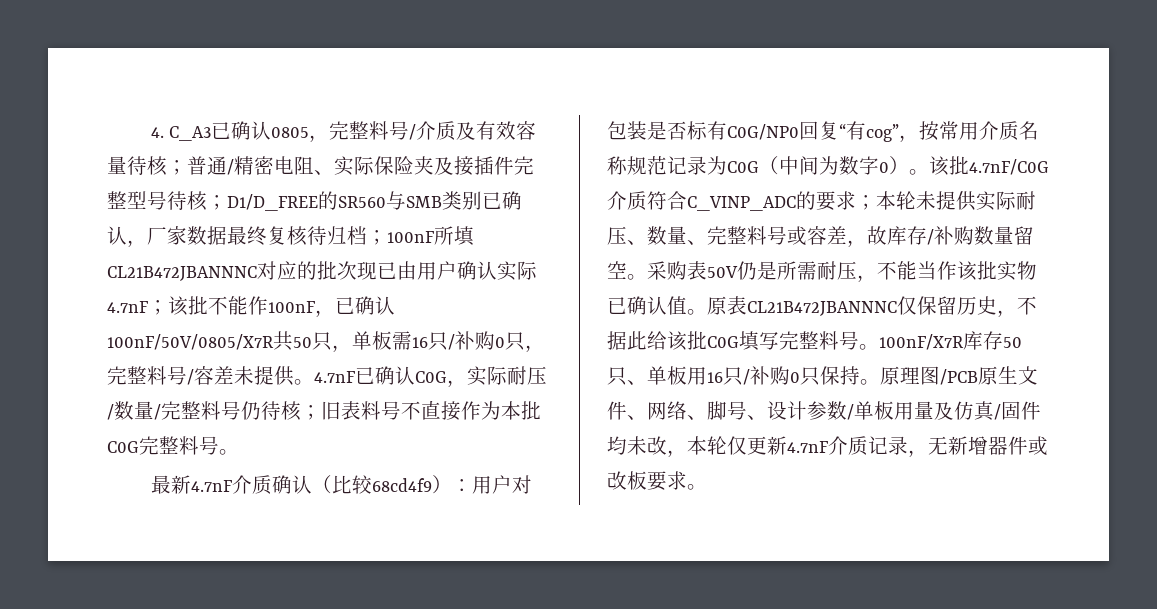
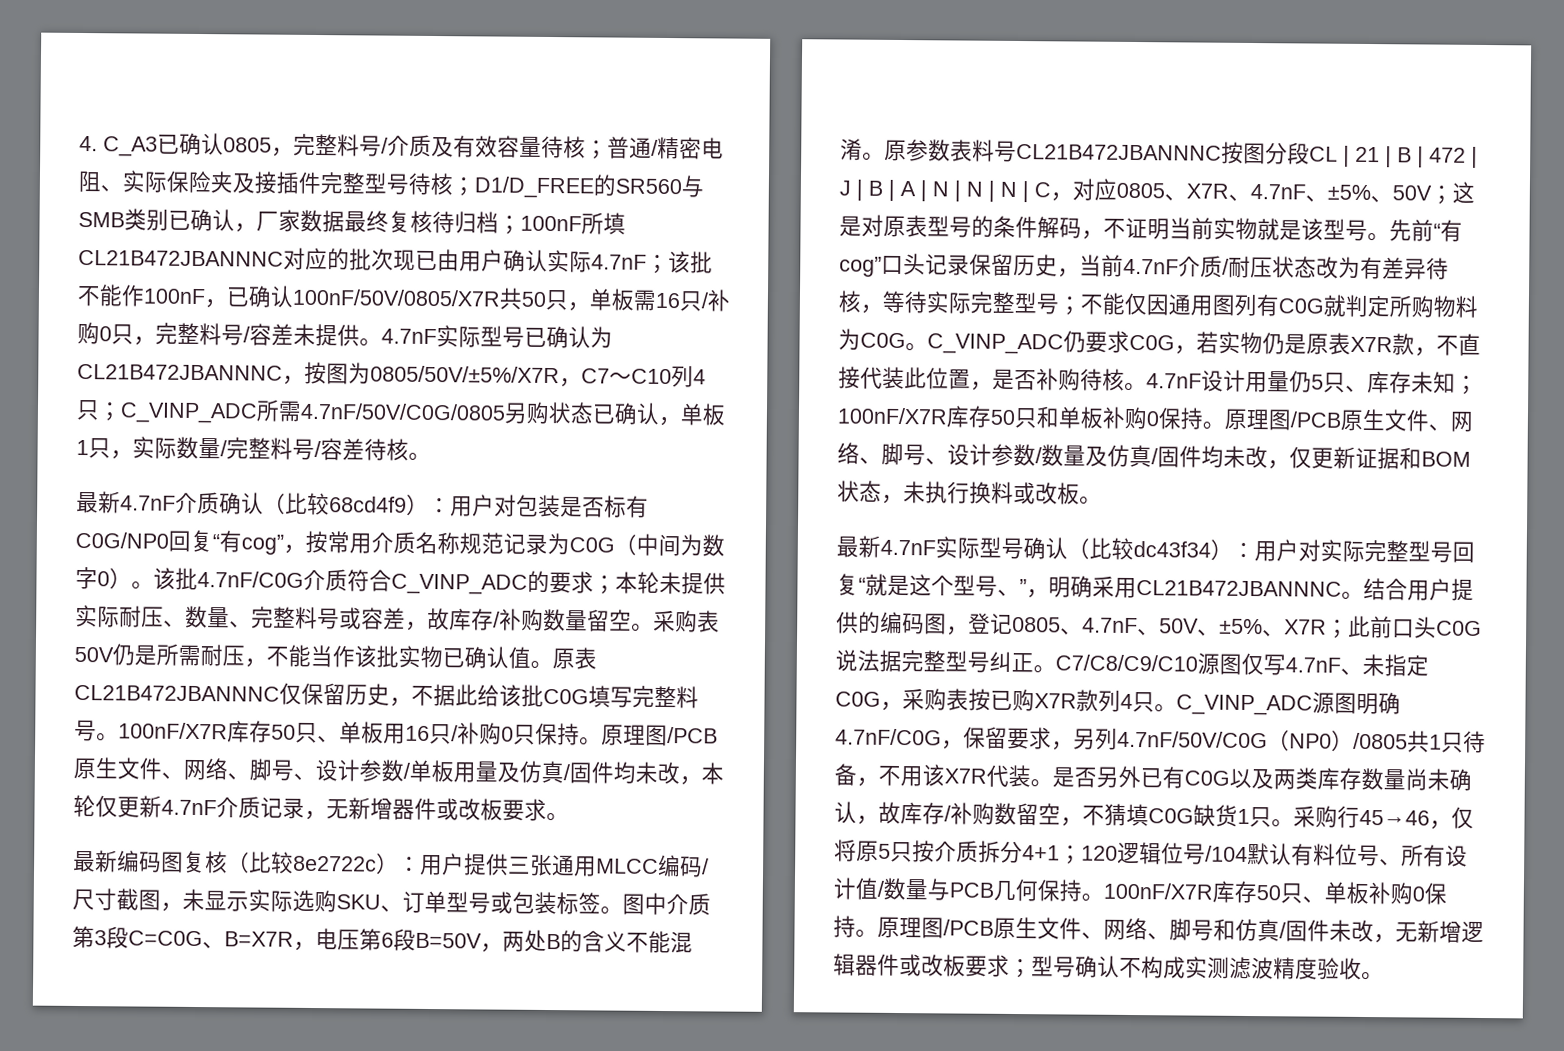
- 4.7nF已确认C0G，实际耐压/数量/完整料号仍待核；旧表料号不直接作为本批C0G完整料号。
+ 4.7nF实际型号已确认为CL21B472JBANNNC，按图为0805/50V/±5%/X7R，C7～C10列4只；C_VINP_ADC所需4.7nF/50V/C0G/0805另购状态已确认，单板1只，实际数量/完整料号/容差待核。
+ 最新编码图复核（比较8e2722c）：用户提供三张通用MLCC编码/尺寸截图，未显示实际选购SKU、订单型号或包装标签。图中介质第3段C=C0G、B=X7R，电压第6段B=50V，两处B的含义不能混淆。原参数表料号CL21B472JBANNNC按图分段CL | 21 | B | 472 | J | B | A | N | N | N | C，对应0805、X7R、4.7nF、±5%、50V；这是对原表型号的条件解码，不证明当前实物就是该型号。先前“有cog”口头记录保留历史，当前4.7nF介质/耐压状态改为有差异待核，等待实际完整型号；不能仅因通用图列有C0G就判定所购物料为C0G。C_VINP_ADC仍要求C0G，若实物仍是原表X7R款，不直接代装此位置，是否补购待核。4.7nF设计用量仍5只、库存未知；100nF/X7R库存50只和单板补购0保持。原理图/PCB原生文件、网络、脚号、设计参数/数量及仿真/固件均未改，仅更新证据和BOM状态，未执行换料或改板。
+ 最新4.7nF实际型号确认（比较dc43f34）：用户对实际完整型号回复“就是这个型号、”，明确采用CL21B472JBANNNC。结合用户提供的编码图，登记0805、4.7nF、50V、±5%、X7R；此前口头C0G说法据完整型号纠正。C7/C8/C9/C10源图仅写4.7nF、未指定C0G，采购表按已购X7R款列4只。C_VINP_ADC源图明确4.7nF/C0G，保留要求，另列4.7nF/50V/C0G（NP0）/0805共1只待备，不用该X7R代装。是否另外已有C0G以及两类库存数量尚未确认，故库存/补购数留空，不猜填C0G缺货1只。采购行45→46，仅将原5只按介质拆分4+1；120逻辑位号/104默认有料位号、所有设计值/数量与PCB几何保持。100nF/X7R库存50只、单板补购0保持。原理图/PCB原生文件、网络、脚号和仿真/固件未改，无新增逻辑器件或改板要求；型号确认不构成实测滤波精度验收。

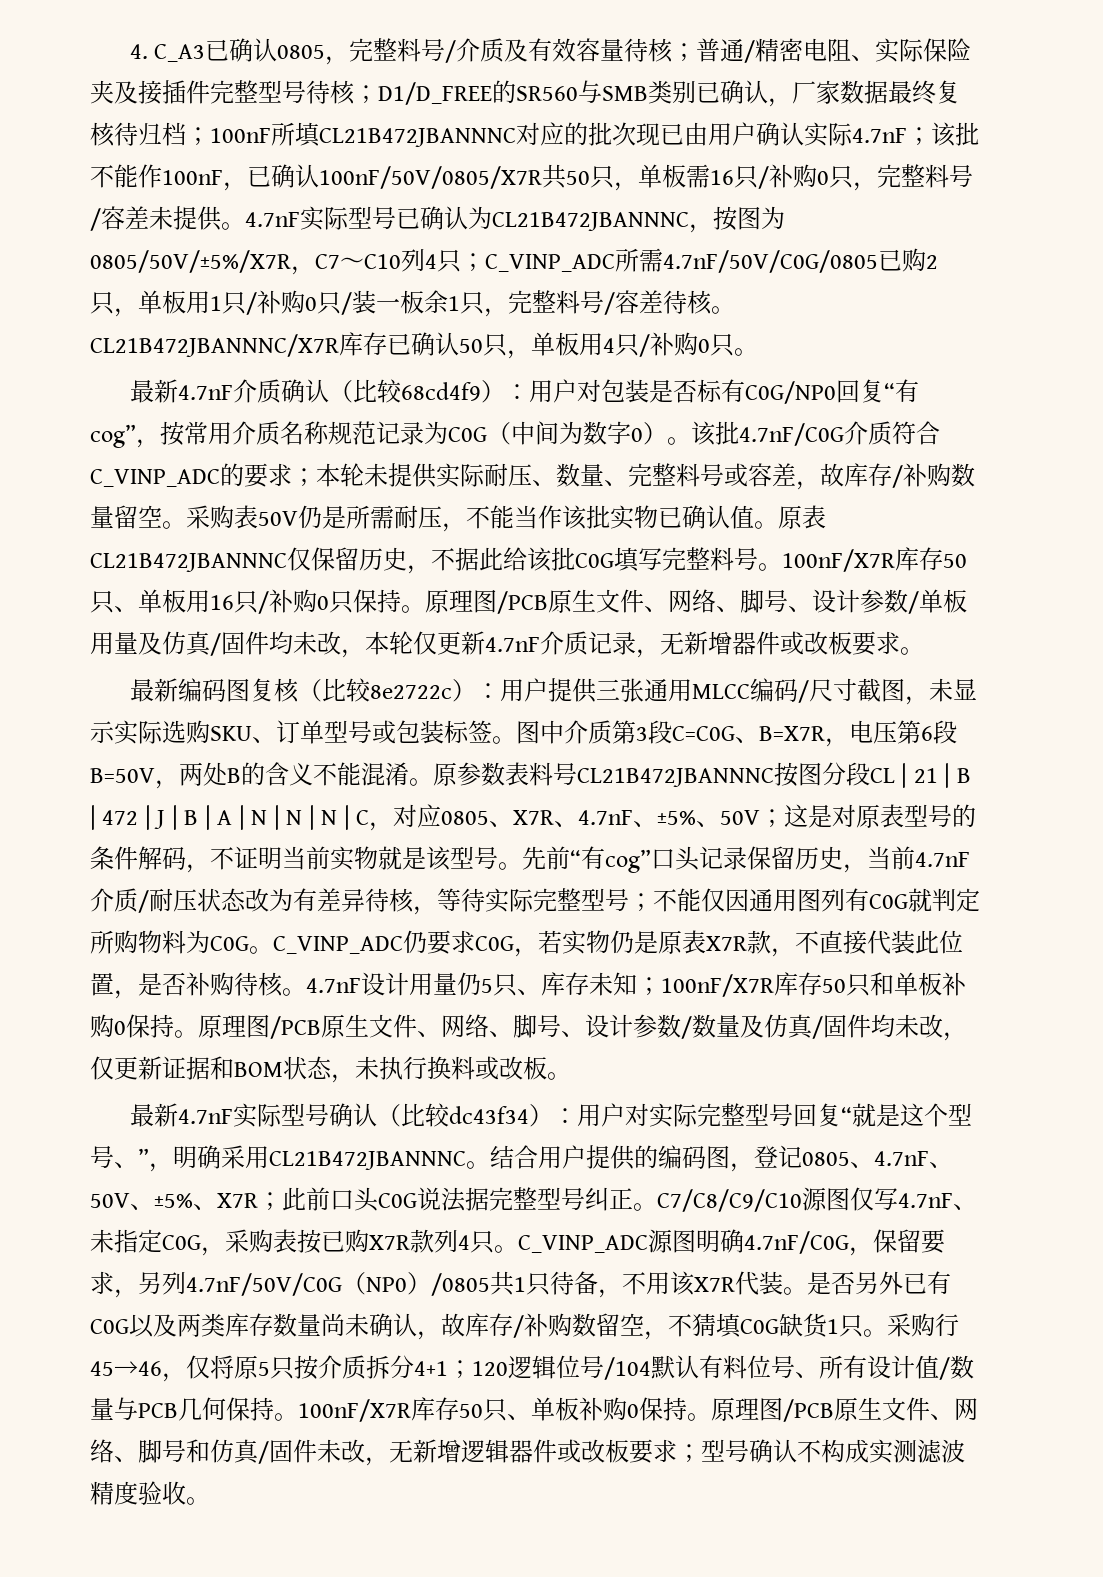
- 4.7nF实际型号已确认为CL21B472JBANNNC，按图为0805/50V/±5%/X7R，C7～C10列4只；C_VINP_ADC所需4.7nF/50V/C0G/0805另购状态已确认，单板1只，实际数量/完整料号/容差待核。
+ 4.7nF实际型号已确认为CL21B472JBANNNC，按图为0805/50V/±5%/X7R，C7～C10列4只；C_VINP_ADC所需4.7nF/50V/C0G/0805已购2只，单板用1只/补购0只/装一板余1只，完整料号/容差待核。CL21B472JBANNNC/X7R库存已确认50只，单板用4只/补购0只。

